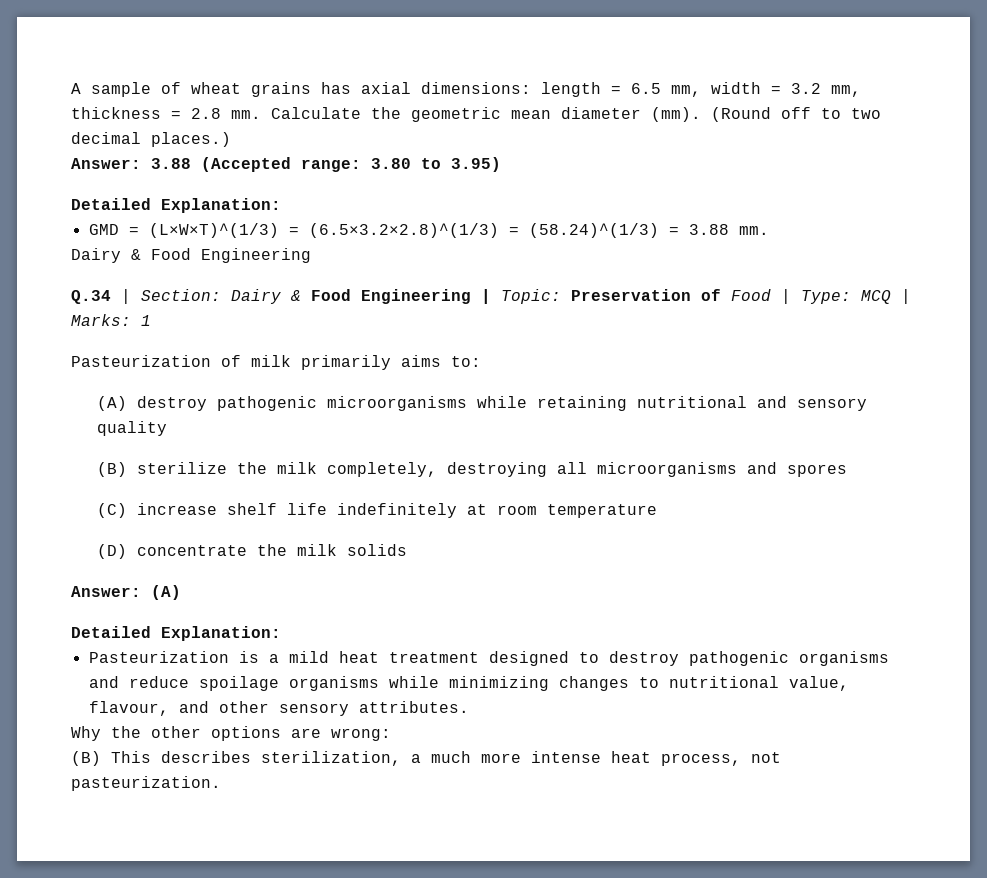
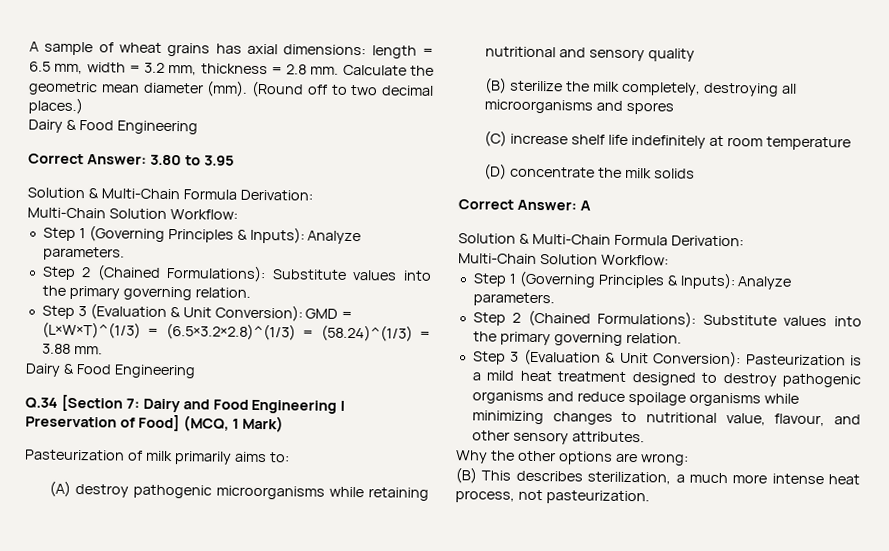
  (Round off to two decimal places.)
- Answer: 3.88 (Accepted range: 3.80 to 3.95)
- Detailed Explanation:
- GMD = (L×W×T)^(1/3) = (6.5×3.2×2.8)^(1/3) = (58.24)^(1/3) = 3.88 mm.
+ Dairy & Food Engineering
+ Correct Answer: 3.80 to 3.95
+ Solution & Multi-Chain Formula Derivation:
+ Multi-Chain Solution Workflow:
+ Step 1 (Governing Principles & Inputs): Analyze parameters.
+ Step 2 (Chained Formulations): Substitute values into the primary governing relation.
+ Step 3 (Evaluation & Unit Conversion): GMD = (L×W×T)^(1/3) = (6.5×3.2×2.8)^(1/3) = (58.24)^(1/3) = 3.88 mm.
- Q.34 | Section: Dairy & Food Engineering | Topic: Preservation of Food | Type: MCQ | Marks: 1
+ Q.34 [Section 7: Dairy and Food Engineering | Preservation of Food] (MCQ, 1 Mark)
- Answer: (A)
- Detailed Explanation:
- Pasteurization is a mild heat treatment designed to destroy pathogenic organisms and reduce spoilage organisms while minimizing changes to nutritional value, flavour, and other sensory attributes.
+ Correct Answer: A
+ Solution & Multi-Chain Formula Derivation:
+ Multi-Chain Solution Workflow:
+ Step 1 (Governing Principles & Inputs): Analyze parameters.
+ Step 2 (Chained Formulations): Substitute values into the primary governing relation.
+ Step 3 (Evaluation & Unit Conversion): Pasteurization is a mild heat treatment designed to destroy pathogenic organisms and reduce spoilage organisms while minimizing changes to nutritional value, flavour, and other sensory attributes.

